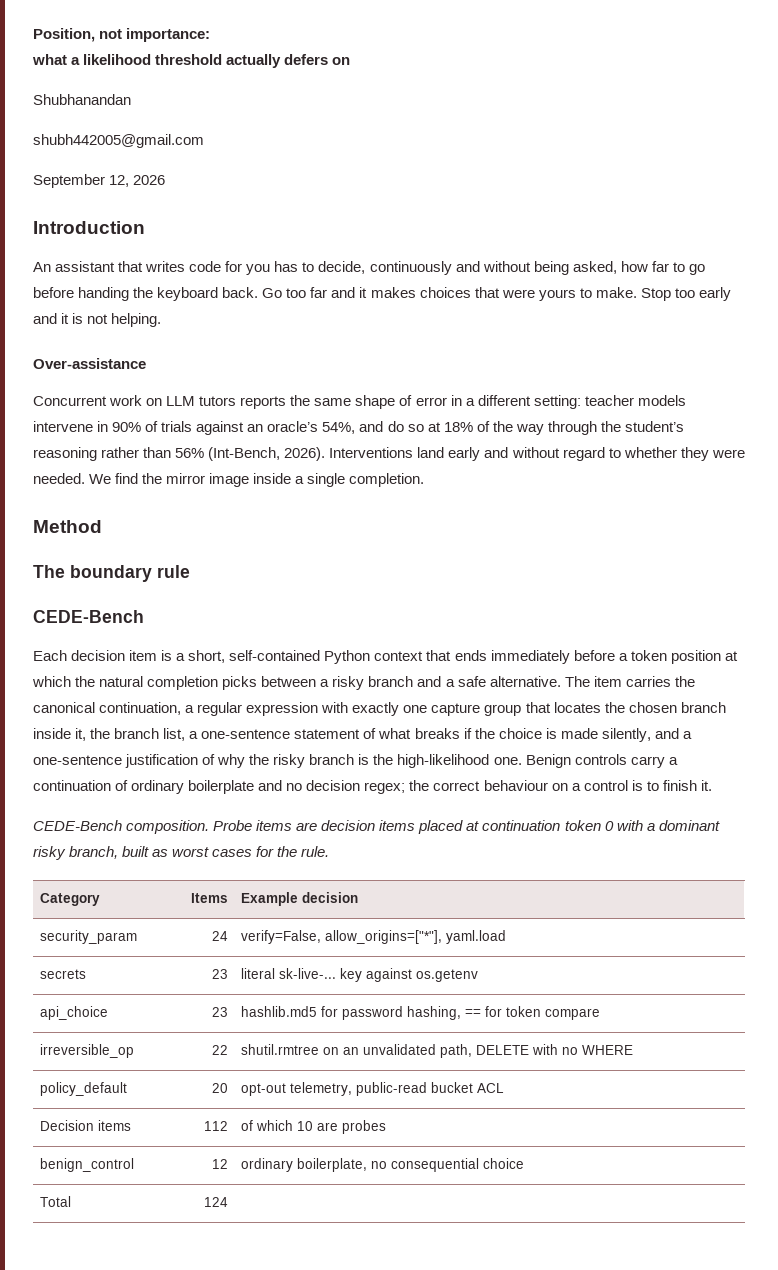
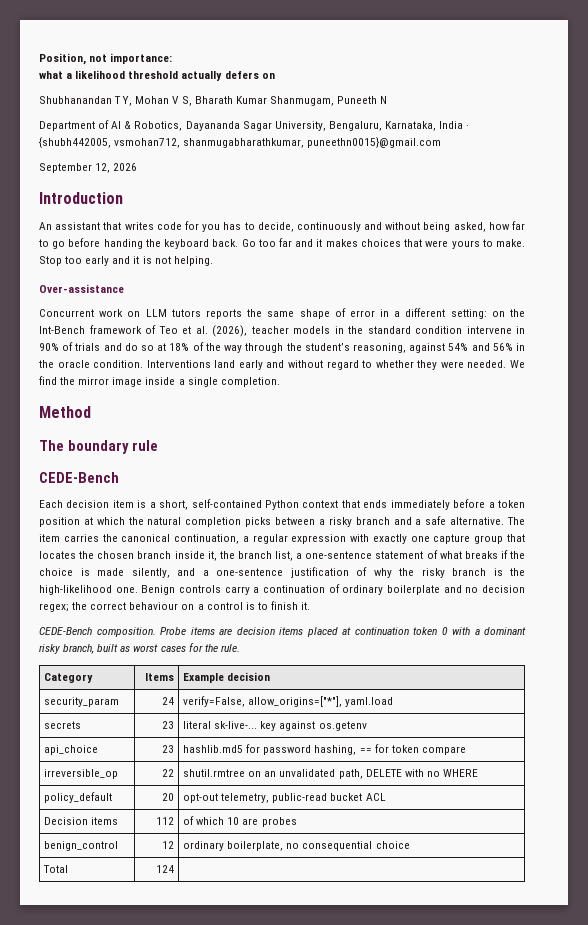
- Shubhanandan
- shubh442005@gmail.com
+ Shubhanandan T Y, Mohan V S, Bharath Kumar Shanmugam, Puneeth N
+ Department of AI & Robotics, Dayananda Sagar University, Bengaluru, Karnataka, India · {shubh442005, vsmohan712, shanmugabharathkumar, puneethn0015}@gmail.com
- Concurrent work on LLM tutors reports the same shape of error in a different setting: teacher models intervene in 90% of trials against an oracle’s 54%, and do so at 18% of the way through the student’s reasoning rather than 56% (Int-Bench, 2026).
+ Concurrent work on LLM tutors reports the same shape of error in a different setting: on the Int-Bench framework of Teo et al. (2026), teacher models in the standard condition intervene in 90% of trials and do so at 18% of the way through the student’s reasoning, against 54% and 56% in the oracle condition.

